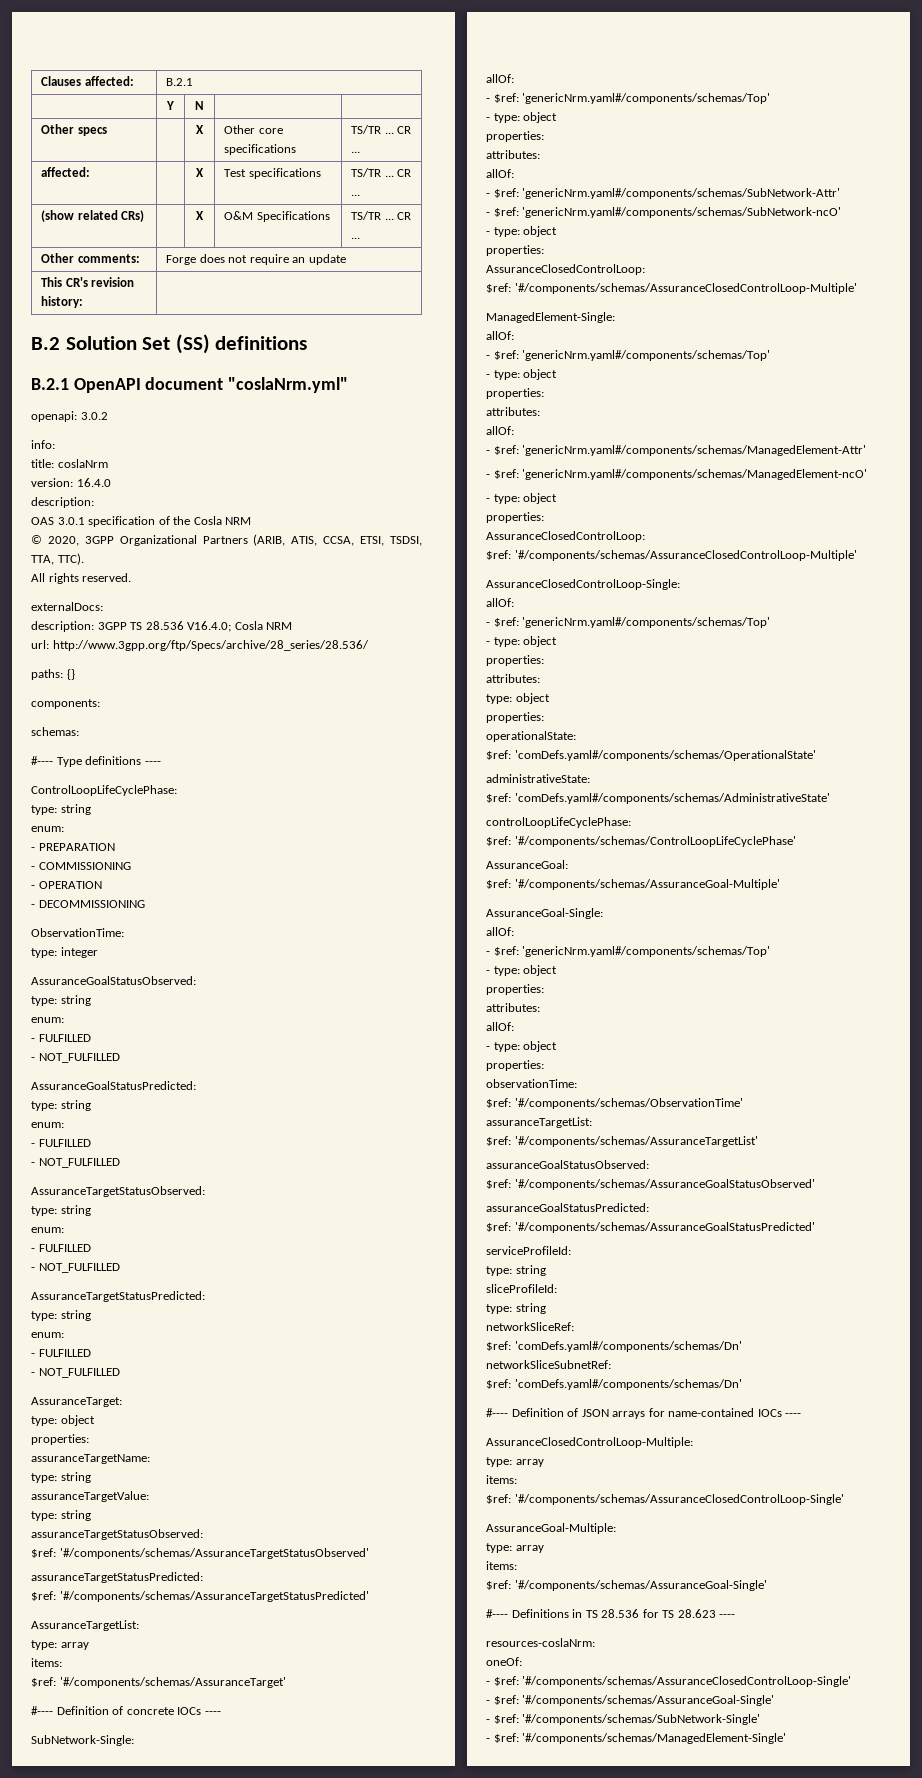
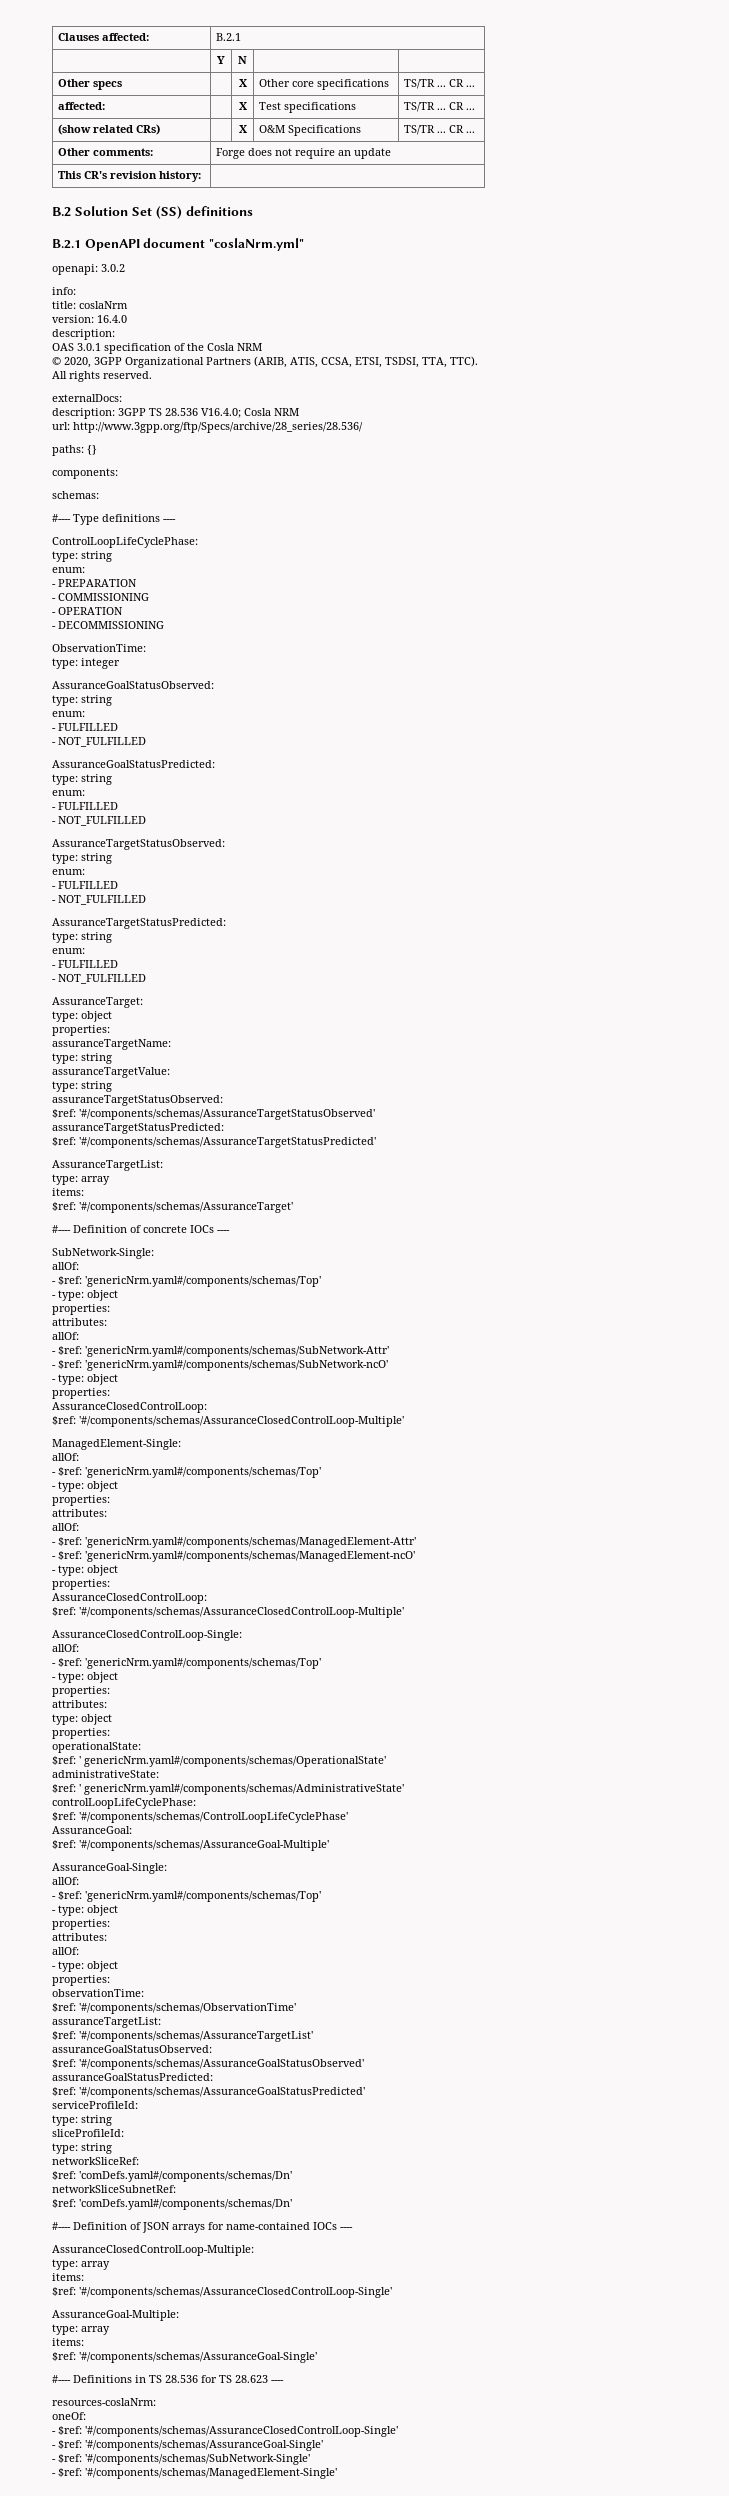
- $ref: 'comDefs.yaml#/components/schemas/OperationalState'
+ $ref: ' genericNrm.yaml#/components/schemas/OperationalState'
- $ref: 'comDefs.yaml#/components/schemas/AdministrativeState'
+ $ref: ' genericNrm.yaml#/components/schemas/AdministrativeState'

